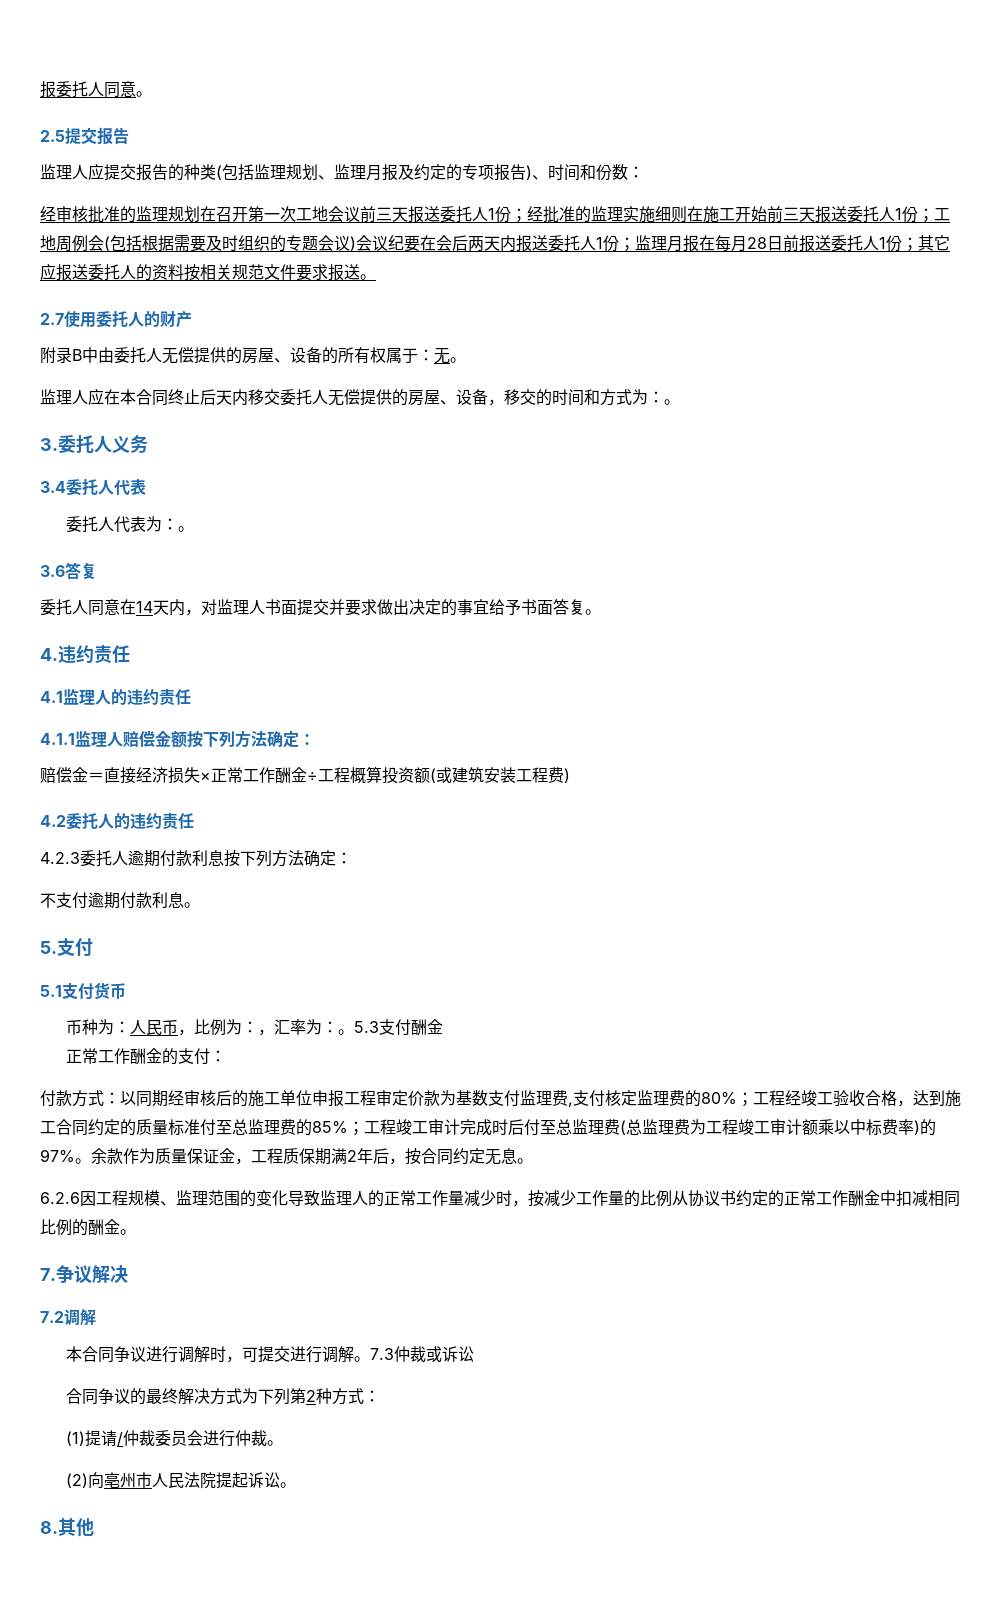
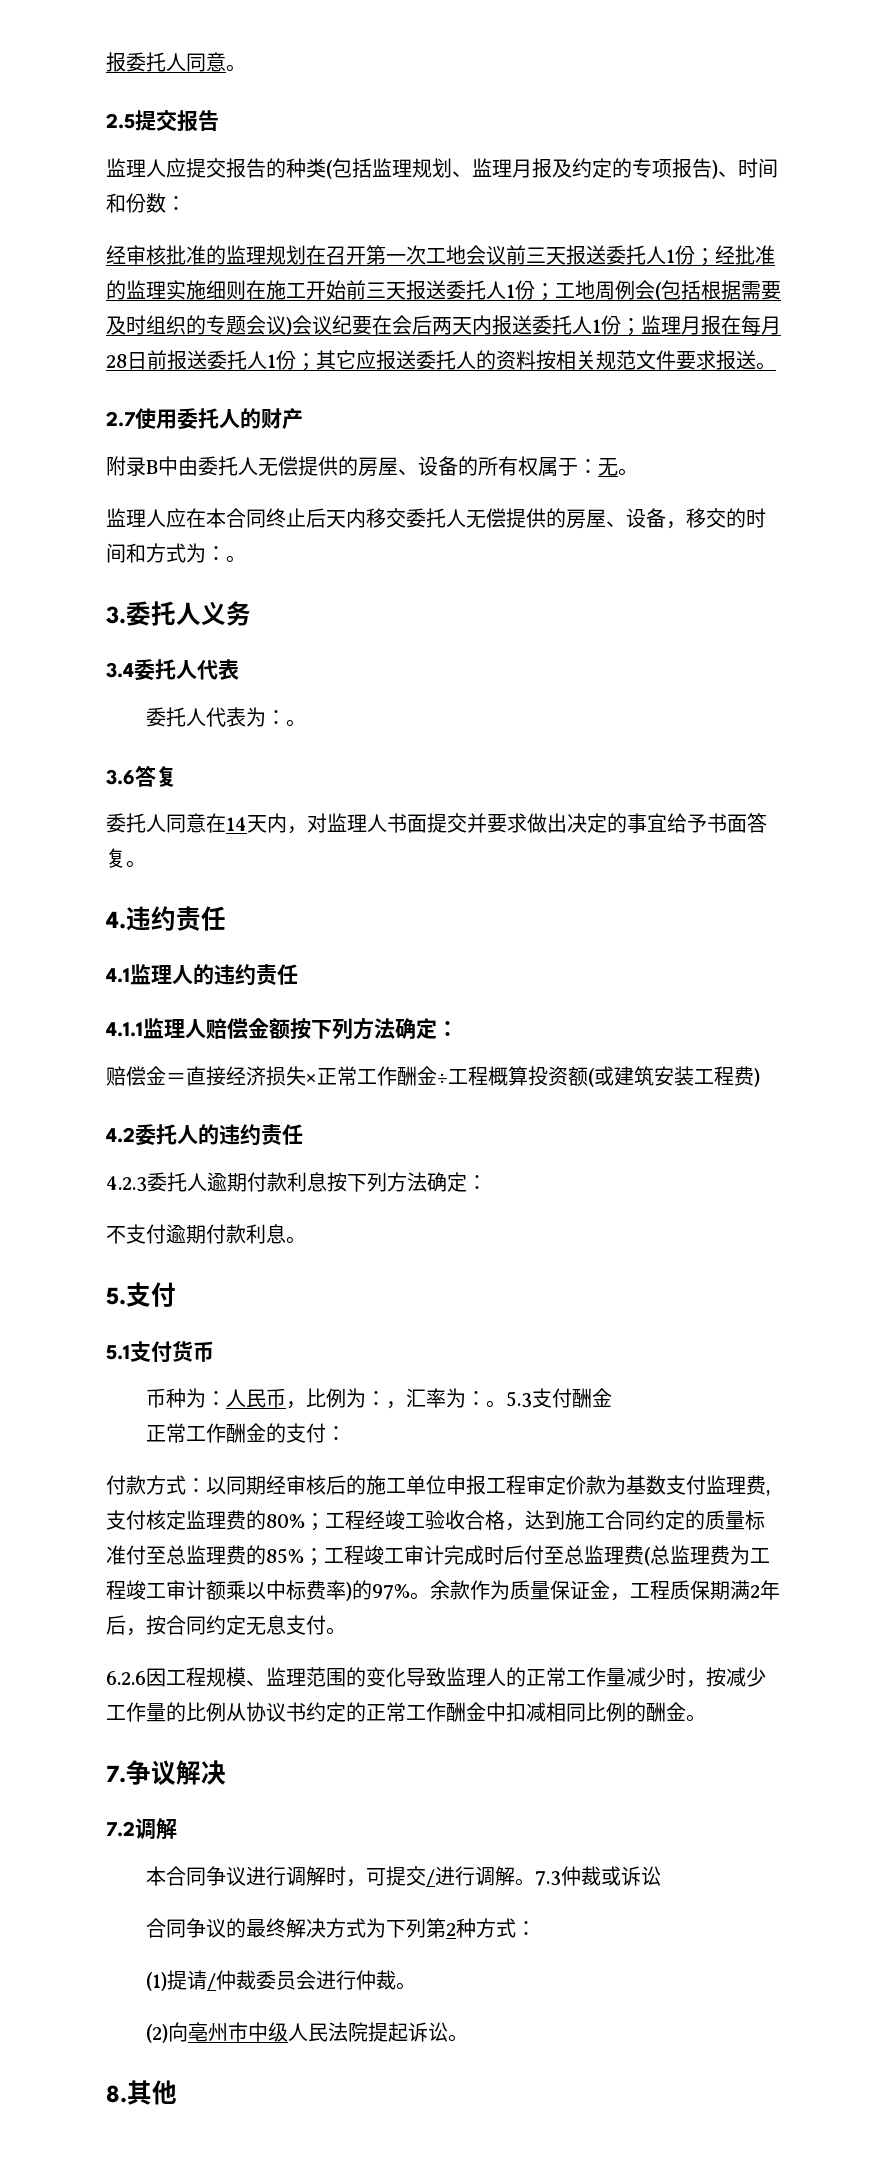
- 余款作为质量保证金，工程质保期满2年后，按合同约定无息。
+ 余款作为质量保证金，工程质保期满2年后，按合同约定无息支付。
- 本合同争议进行调解时，可提交进行调解。
+ 本合同争议进行调解时，可提交/进行调解。
- (2)向亳州市人民法院提起诉讼。
+ (2)向亳州市中级人民法院提起诉讼。

